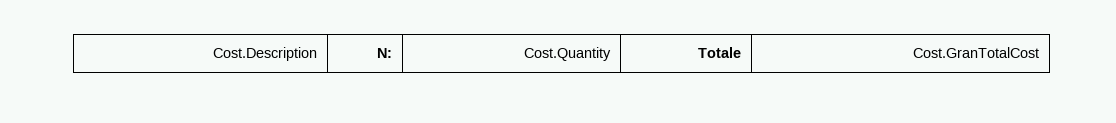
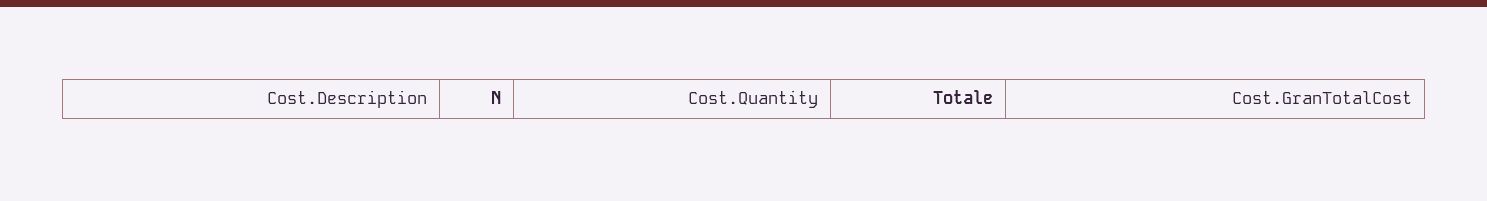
- Cost.Description | N: | Cost.Quantity | Totale | Cost.GranTotalCost
+ Cost.Description | N | Cost.Quantity | Totale | Cost.GranTotalCost

